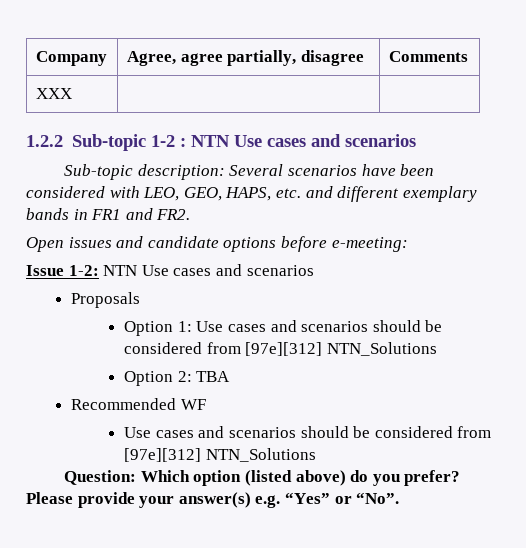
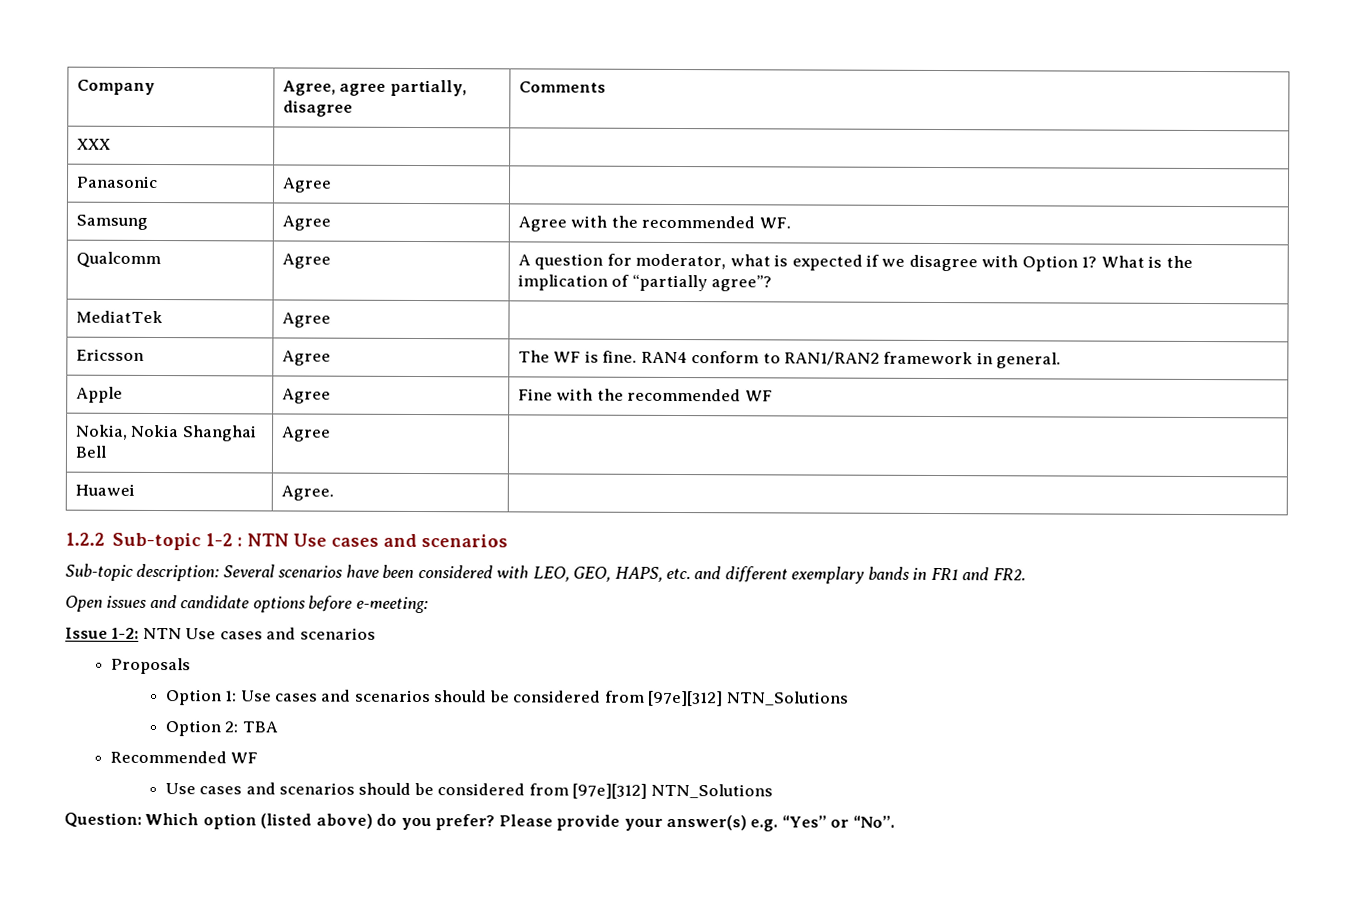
+ Panasonic | Agree |
+ Samsung | Agree | Agree with the recommended WF.
+ Qualcomm | Agree | A question for moderator, what is expected if we disagree with Option 1? What is the implication of “partially agree”?
+ MediatTek | Agree |
+ Ericsson | Agree | The WF is fine. RAN4 conform to RAN1/RAN2 framework in general.
+ Apple | Agree | Fine with the recommended WF
+ Nokia, Nokia Shanghai Bell | Agree |
+ Huawei | Agree. |

